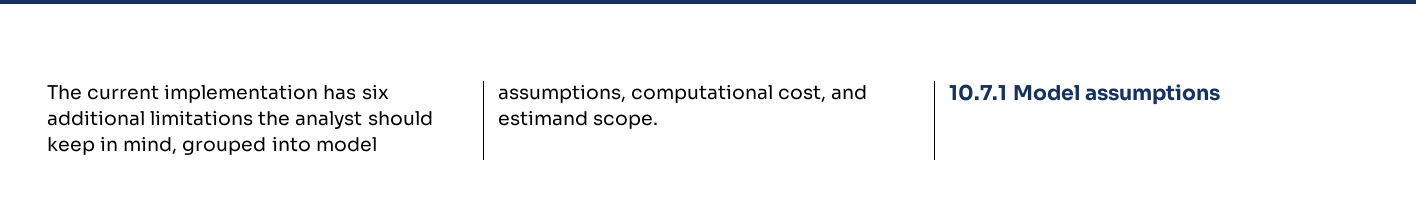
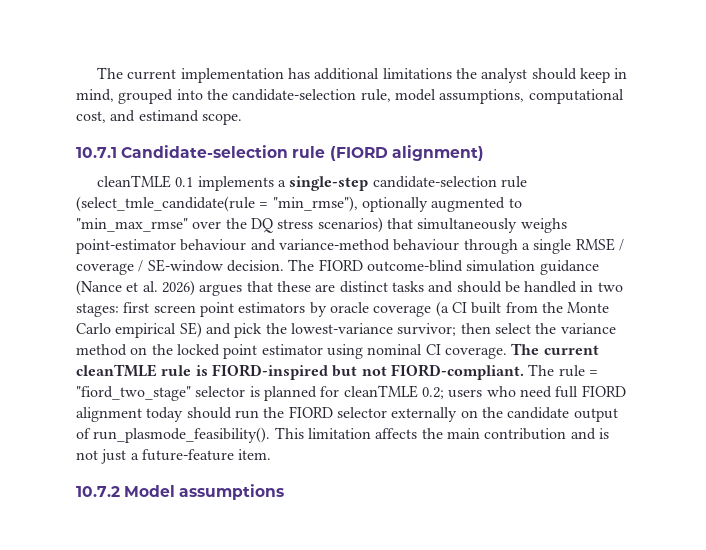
- The current implementation has six additional limitations the analyst should keep in mind, grouped into model assumptions, computational cost, and estimand scope.
+ The current implementation has additional limitations the analyst should keep in mind, grouped into the candidate-selection rule, model assumptions, computational cost, and estimand scope.
- 10.7.1 Model assumptions
+ 10.7.1 Candidate-selection rule (FIORD alignment)
+ cleanTMLE 0.1 implements a single-step candidate-selection rule (select_tmle_candidate(rule = "min_rmse"), optionally augmented to "min_max_rmse" over the DQ stress scenarios) that simultaneously weighs point-estimator behaviour and variance-method behaviour through a single RMSE / coverage / SE-window decision. The FIORD outcome-blind simulation guidance (Nance et al. 2026) argues that these are distinct tasks and should be handled in two stages: first screen point estimators by oracle coverage (a CI built from the Monte Carlo empirical SE) and pick the lowest-variance survivor; then select the variance method on the locked point estimator using nominal CI coverage. The current cleanTMLE rule is FIORD-inspired but not FIORD-compliant. The rule = "fiord_two_stage" selector is planned for cleanTMLE 0.2; users who need full FIORD alignment today should run the FIORD selector externally on the candidate output of run_plasmode_feasibility(). This limitation affects the main contribution and is not just a future-feature item.
+ 10.7.2 Model assumptions

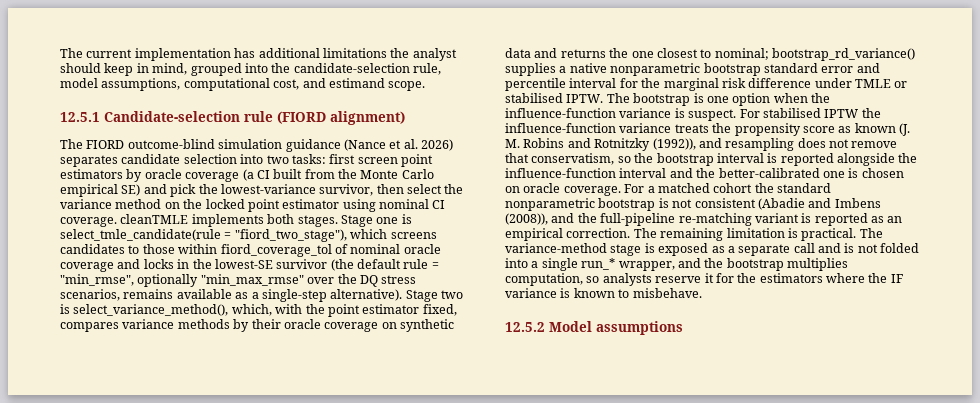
- 10.7.1 Candidate-selection rule (FIORD alignment)
+ 12.5.1 Candidate-selection rule (FIORD alignment)
- cleanTMLE 0.1 implements a single-step candidate-selection rule (select_tmle_candidate(rule = "min_rmse"), optionally augmented to "min_max_rmse" over the DQ stress scenarios) that simultaneously weighs point-estimator behaviour and variance-method behaviour through a single RMSE / coverage / SE-window decision. The FIORD outcome-blind simulation guidance (Nance et al. 2026) argues that these are distinct tasks and should be handled in two stages: first screen point estimators by oracle coverage (a CI built from the Monte Carlo empirical SE) and pick the lowest-variance survivor; then select the variance method on the locked point estimator using nominal CI coverage. The current cleanTMLE rule is FIORD-inspired but not FIORD-compliant. The rule = "fiord_two_stage" selector is planned for cleanTMLE 0.2; users who need full FIORD alignment today should run the FIORD selector externally on the candidate output of run_plasmode_feasibility(). This limitation affects the main contribution and is not just a future-feature item.
- 10.7.2 Model assumptions
+ The FIORD outcome-blind simulation guidance (Nance et al. 2026) separates candidate selection into two tasks: first screen point estimators by oracle coverage (a CI built from the Monte Carlo empirical SE) and pick the lowest-variance survivor, then select the variance method on the locked point estimator using nominal CI coverage. cleanTMLE implements both stages. Stage one is select_tmle_candidate(rule = "fiord_two_stage"), which screens candidates to those within fiord_coverage_tol of nominal oracle coverage and locks in the lowest-SE survivor (the default rule = "min_rmse", optionally "min_max_rmse" over the DQ stress scenarios, remains available as a single-step alternative). Stage two is select_variance_method(), which, with the point estimator fixed, compares variance methods by their oracle coverage on synthetic data and returns the one closest to nominal; bootstrap_rd_variance() supplies a native nonparametric bootstrap standard error and percentile interval for the marginal risk difference under TMLE or stabilised IPTW. The bootstrap is one option when the influence-function variance is suspect. For stabilised IPTW the influence-function variance treats the propensity score as known (J. M. Robins and Rotnitzky (1992)), and resampling does not remove that conservatism, so the bootstrap interval is reported alongside the influence-function interval and the better-calibrated one is chosen on oracle coverage. For a matched cohort the standard nonparametric bootstrap is not consistent (Abadie and Imbens (2008)), and the full-pipeline re-matching variant is reported as an empirical correction. The remaining limitation is practical. The variance-method stage is exposed as a separate call and is not folded into a single run_* wrapper, and the bootstrap multiplies computation, so analysts reserve it for the estimators where the IF variance is known to misbehave.
+ 12.5.2 Model assumptions

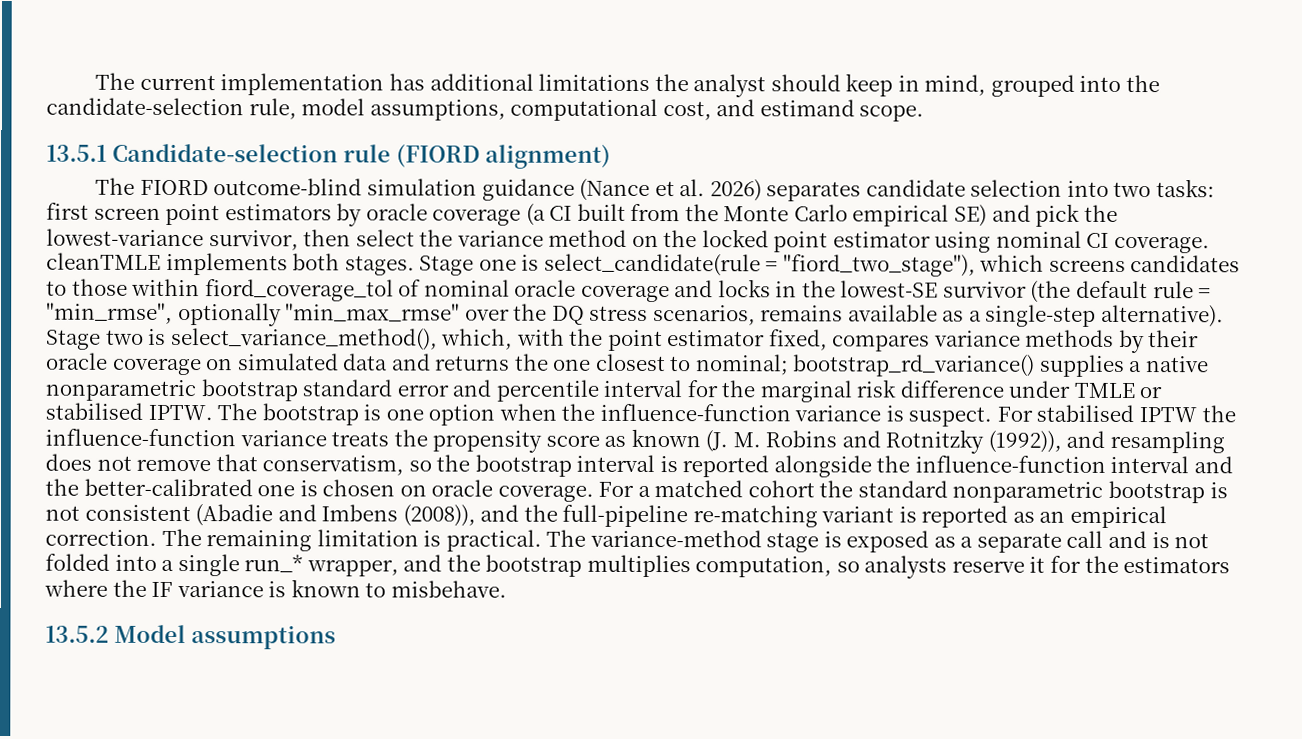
- 12.5.1 Candidate-selection rule (FIORD alignment)
+ 13.5.1 Candidate-selection rule (FIORD alignment)
- Stage one is select_tmle_candidate(rule = "fiord_two_stage"), which screens candidates to those within fiord_coverage_tol of nominal oracle coverage and locks in the lowest-SE survivor (the default rule = "min_rmse", optionally "min_max_rmse" over the DQ stress scenarios, remains available as a single-step alternative).
+ Stage one is select_candidate(rule = "fiord_two_stage"), which screens candidates to those within fiord_coverage_tol of nominal oracle coverage and locks in the lowest-SE survivor (the default rule = "min_rmse", optionally "min_max_rmse" over the DQ stress scenarios, remains available as a single-step alternative).
- Stage two is select_variance_method(), which, with the point estimator fixed, compares variance methods by their oracle coverage on synthetic data and returns the one closest to nominal; bootstrap_rd_variance() supplies a native nonparametric bootstrap standard error and percentile interval for the marginal risk difference under TMLE or stabilised IPTW.
+ Stage two is select_variance_method(), which, with the point estimator fixed, compares variance methods by their oracle coverage on simulated data and returns the one closest to nominal; bootstrap_rd_variance() supplies a native nonparametric bootstrap standard error and percentile interval for the marginal risk difference under TMLE or stabilised IPTW.
- 12.5.2 Model assumptions
+ 13.5.2 Model assumptions

